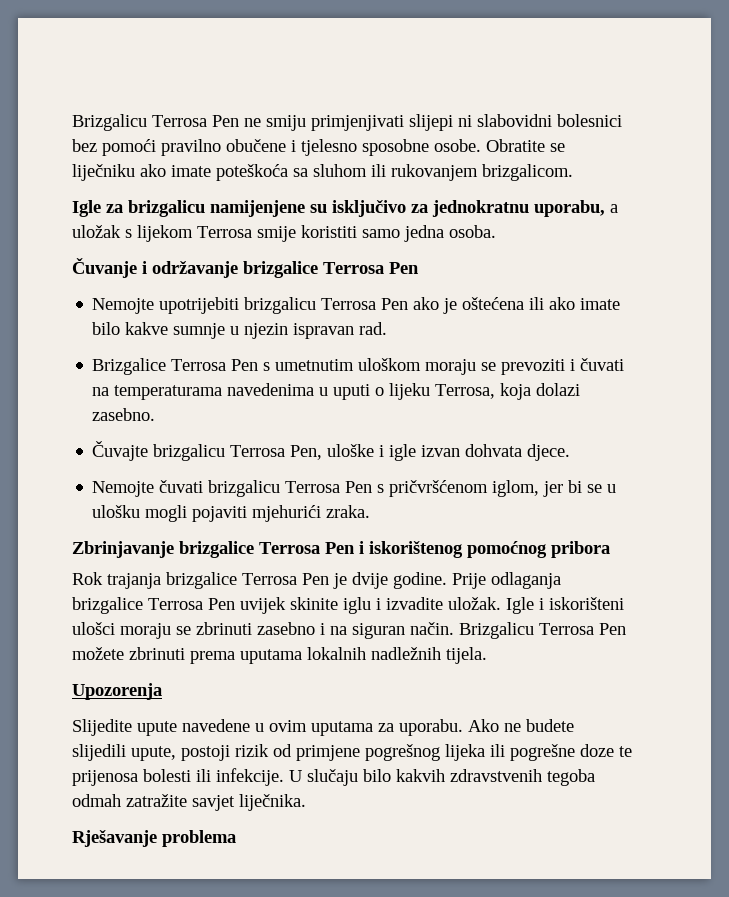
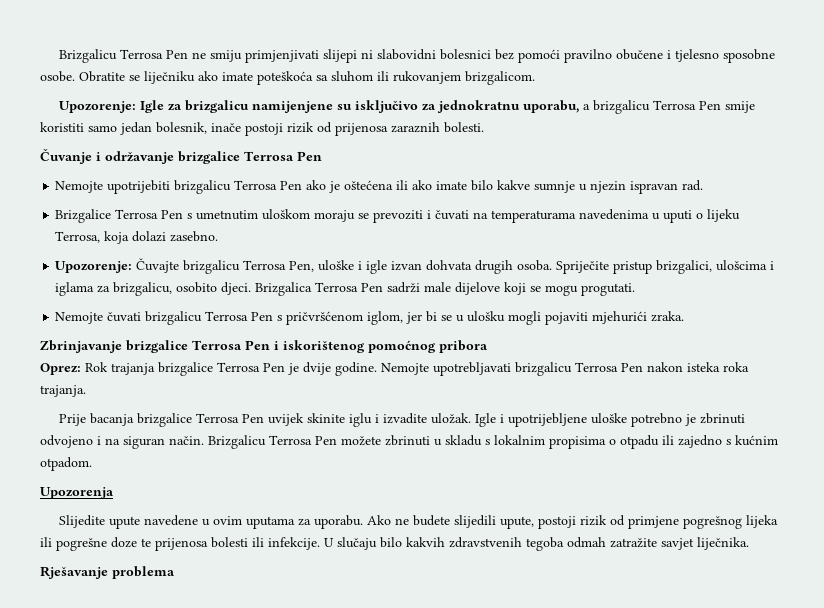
- Igle za brizgalicu namijenjene su isključivo za jednokratnu uporabu, a uložak s lijekom Terrosa smije koristiti samo jedna osoba.
+ Upozorenje: Igle za brizgalicu namijenjene su isključivo za jednokratnu uporabu, a brizgalicu Terrosa Pen smije koristiti samo jedan bolesnik, inače postoji rizik od prijenosa zaraznih bolesti.
- Čuvajte brizgalicu Terrosa Pen, uloške i igle izvan dohvata djece.
+ Upozorenje: Čuvajte brizgalicu Terrosa Pen, uloške i igle izvan dohvata drugih osoba. Spriječite pristup brizgalici, ulošcima i iglama za brizgalicu, osobito djeci. Brizgalica Terrosa Pen sadrži male dijelove koji se mogu progutati.
- Rok trajanja brizgalice Terrosa Pen je dvije godine.
+ Oprez: Rok trajanja brizgalice Terrosa Pen je dvije godine.
- Prije odlaganja brizgalice Terrosa Pen uvijek skinite iglu i izvadite uložak.
+ Nemojte upotrebljavati brizgalicu Terrosa Pen nakon isteka roka trajanja.
+ Prije bacanja brizgalice Terrosa Pen uvijek skinite iglu i izvadite uložak.
- Igle i iskorišteni ulošci moraju se zbrinuti zasebno i na siguran način.
+ Igle i upotrijebljene uloške potrebno je zbrinuti odvojeno i na siguran način.
- Brizgalicu Terrosa Pen možete zbrinuti prema uputama lokalnih nadležnih tijela.
+ Brizgalicu Terrosa Pen možete zbrinuti u skladu s lokalnim propisima o otpadu ili zajedno s kućnim otpadom.

